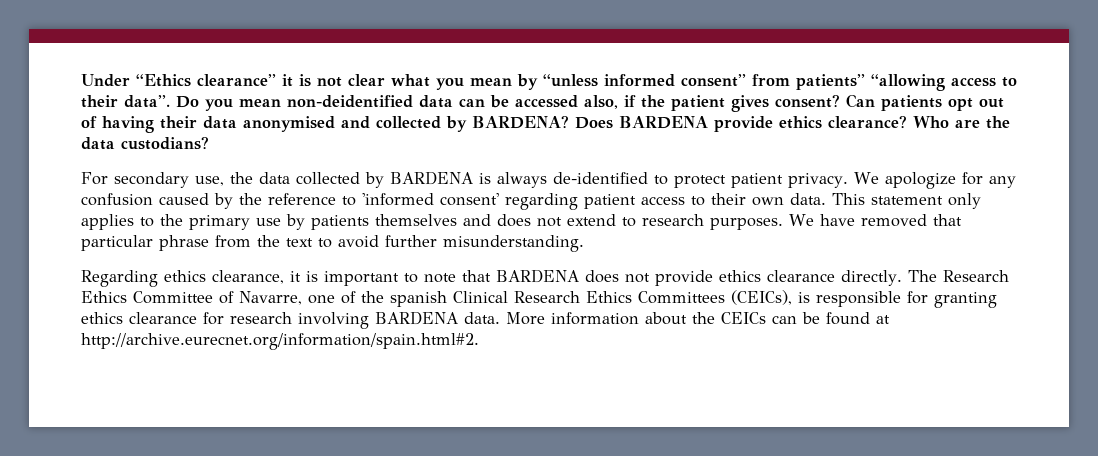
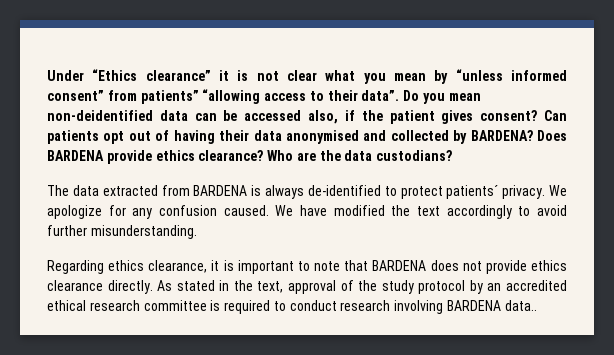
- For secondary use, the data collected by BARDENA is always de-identified to protect patient privacy.
+ The data extracted from BARDENA is always de-identified to protect patients´ privacy.
- We apologize for any confusion caused by the reference to 'informed consent' regarding patient access to their own data. This statement only applies to the primary use by patients themselves and does not extend to research purposes. We have removed that particular phrase from the text to avoid further misunderstanding.
+ We apologize for any confusion caused. We have modified the text accordingly to avoid further misunderstanding.
- The Research Ethics Committee of Navarre, one of the spanish Clinical Research Ethics Committees (CEICs), is responsible for granting ethics clearance for research involving BARDENA data. More information about the CEICs can be found at http://archive.eurecnet.org/information/spain.html#2.
+ As stated in the text, approval of the study protocol by an accredited ethical research committee is required to conduct research involving BARDENA data..

